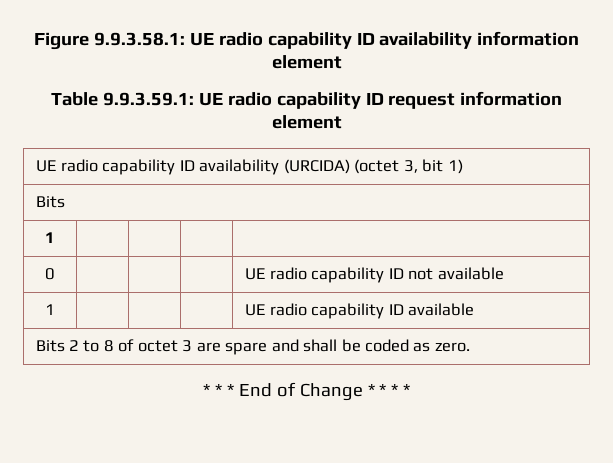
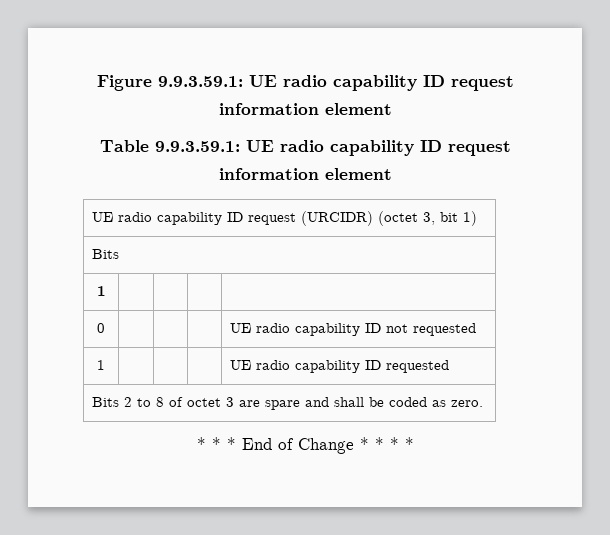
- Figure 9.9.3.58.1: UE radio capability ID availability information element
+ Figure 9.9.3.59.1: UE radio capability ID request information element
- UE radio capability ID availability (URCIDA) (octet 3, bit 1)
+ UE radio capability ID request (URCIDR) (octet 3, bit 1)
- 0 | | | | UE radio capability ID not available
+ 0 | | | | UE radio capability ID not requested
- 1 | | | | UE radio capability ID available
+ 1 | | | | UE radio capability ID requested

